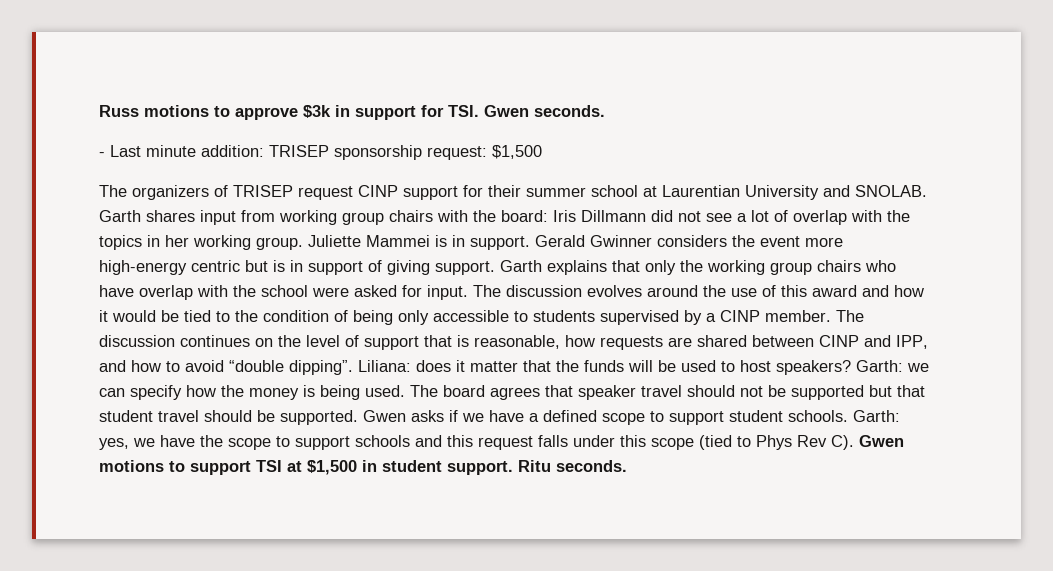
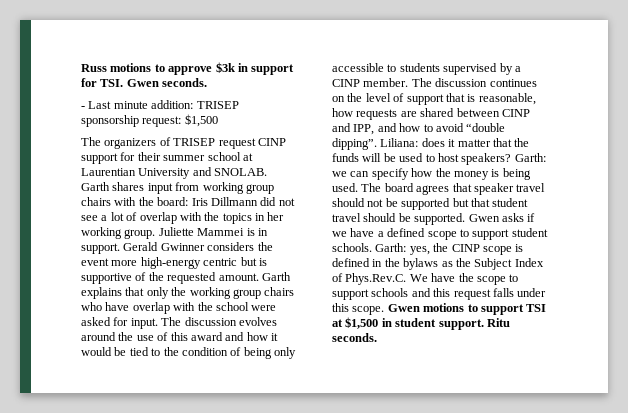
- Gerald Gwinner considers the event more high-energy centric but is in support of giving support.
+ Gerald Gwinner considers the event more high-energy centric but is supportive of the requested amount.
- Garth: yes, we have the scope to support schools and this request falls under this scope (tied to Phys Rev C). Gwen motions to support TSI at $1,500 in student support.
+ Garth: yes, the CINP scope is defined in the bylaws as the Subject Index of Phys.Rev.C. We have the scope to support schools and this request falls under this scope. Gwen motions to support TSI at $1,500 in student support.

